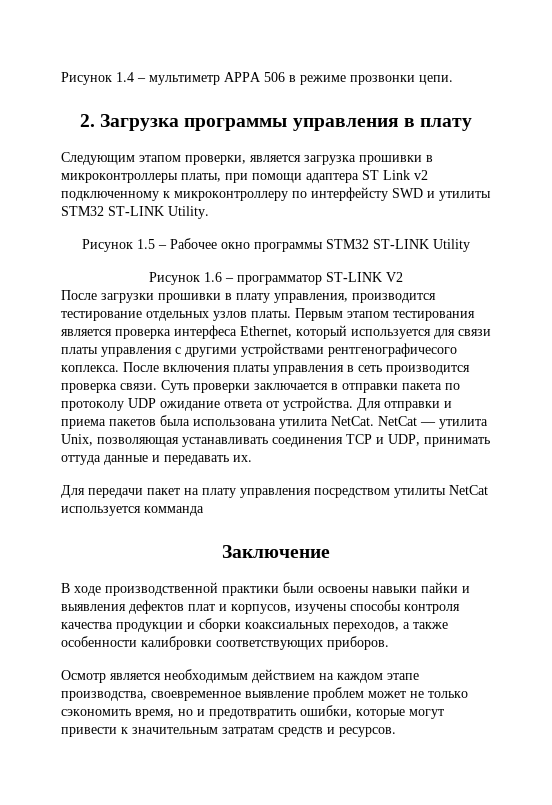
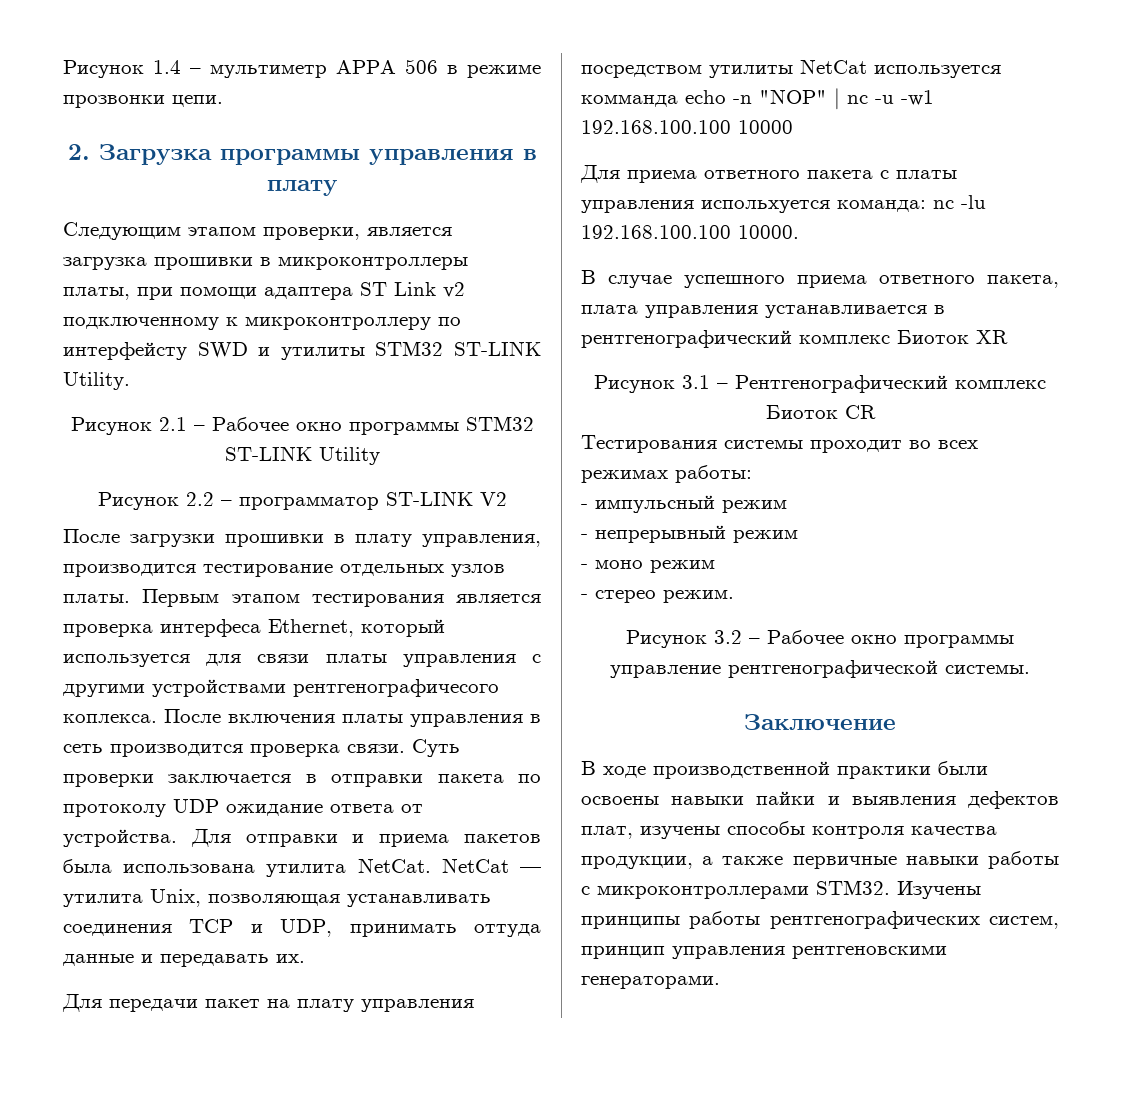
- Рисунок 1.5 – Рабочее окно программы STM32 ST-LINK Utility
+ Рисунок 2.1 – Рабочее окно программы STM32 ST-LINK Utility
- Рисунок 1.6 – программатор ST-LINK V2
+ Рисунок 2.2 – программатор ST-LINK V2
- Для передачи пакет на плату управления посредством утилиты NetCat используется комманда
+ Для передачи пакет на плату управления посредством утилиты NetCat используется комманда echo -n "NOP" | nc -u -w1 192.168.100.100 10000
+ Для приема ответного пакета с платы управления испольхуется команда: nc -lu 192.168.100.100 10000.
+ В случае успешного приема ответного пакета, плата управления устанавливается в рентгенографический комплекс Биоток XR
+ Рисунок 3.1 – Рентгенографический комплекс Биоток CR
+ Тестирования системы проходит во всех режимах работы:
+ - импульсный режим
+ - непрерывный режим
+ - моно режим
+ - стерео режим.
+ Рисунок 3.2 – Рабочее окно программы управление рентгенографической системы.
- В ходе производственной практики были освоены навыки пайки и выявления дефектов плат и корпусов, изучены способы контроля качества продукции и сборки коаксиальных переходов, а также особенности калибровки соответствующих приборов.
- Осмотр является необходимым действием на каждом этапе производства, своевременное выявление проблем может не только сэкономить время, но и предотвратить ошибки, которые могут привести к значительным затратам средств и ресурсов.
+ В ходе производственной практики были освоены навыки пайки и выявления дефектов плат, изучены способы контроля качества продукции, а также первичные навыки работы с микроконтроллерами STM32. Изучены принципы работы рентгенографических систем, принцип управления рентгеновскими генераторами.

